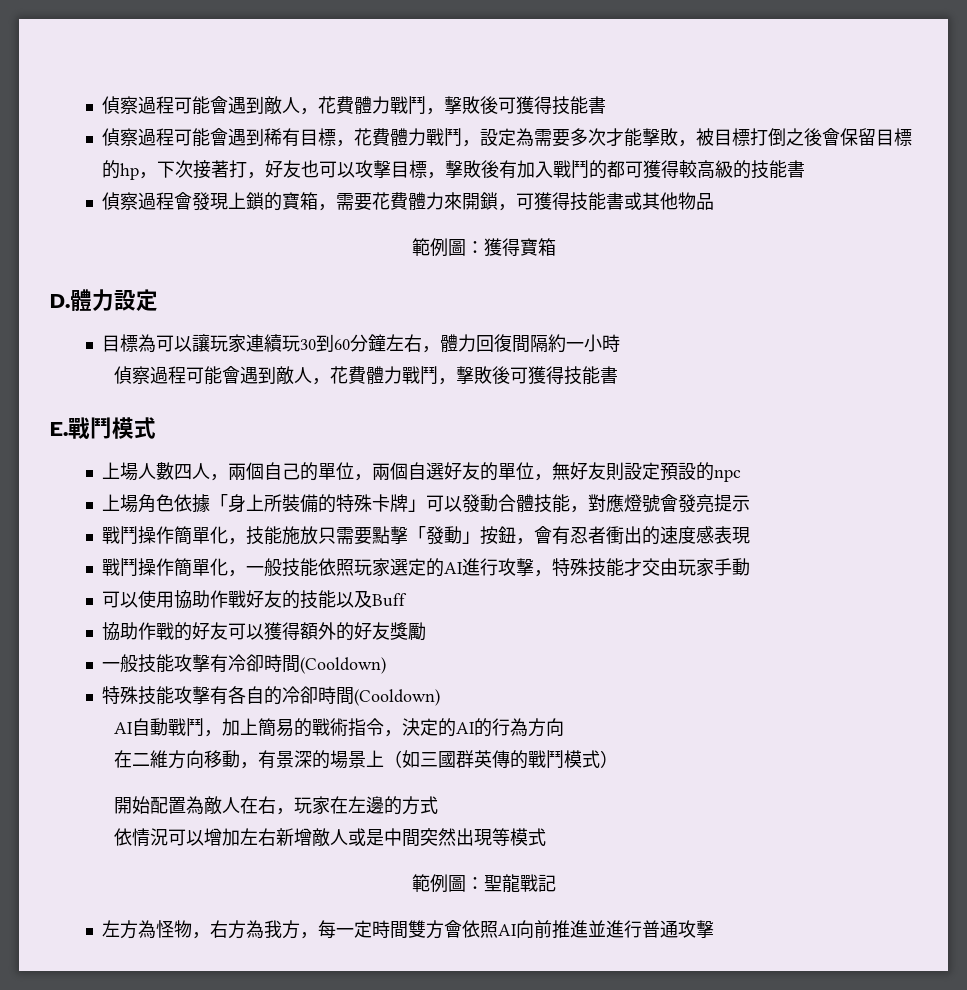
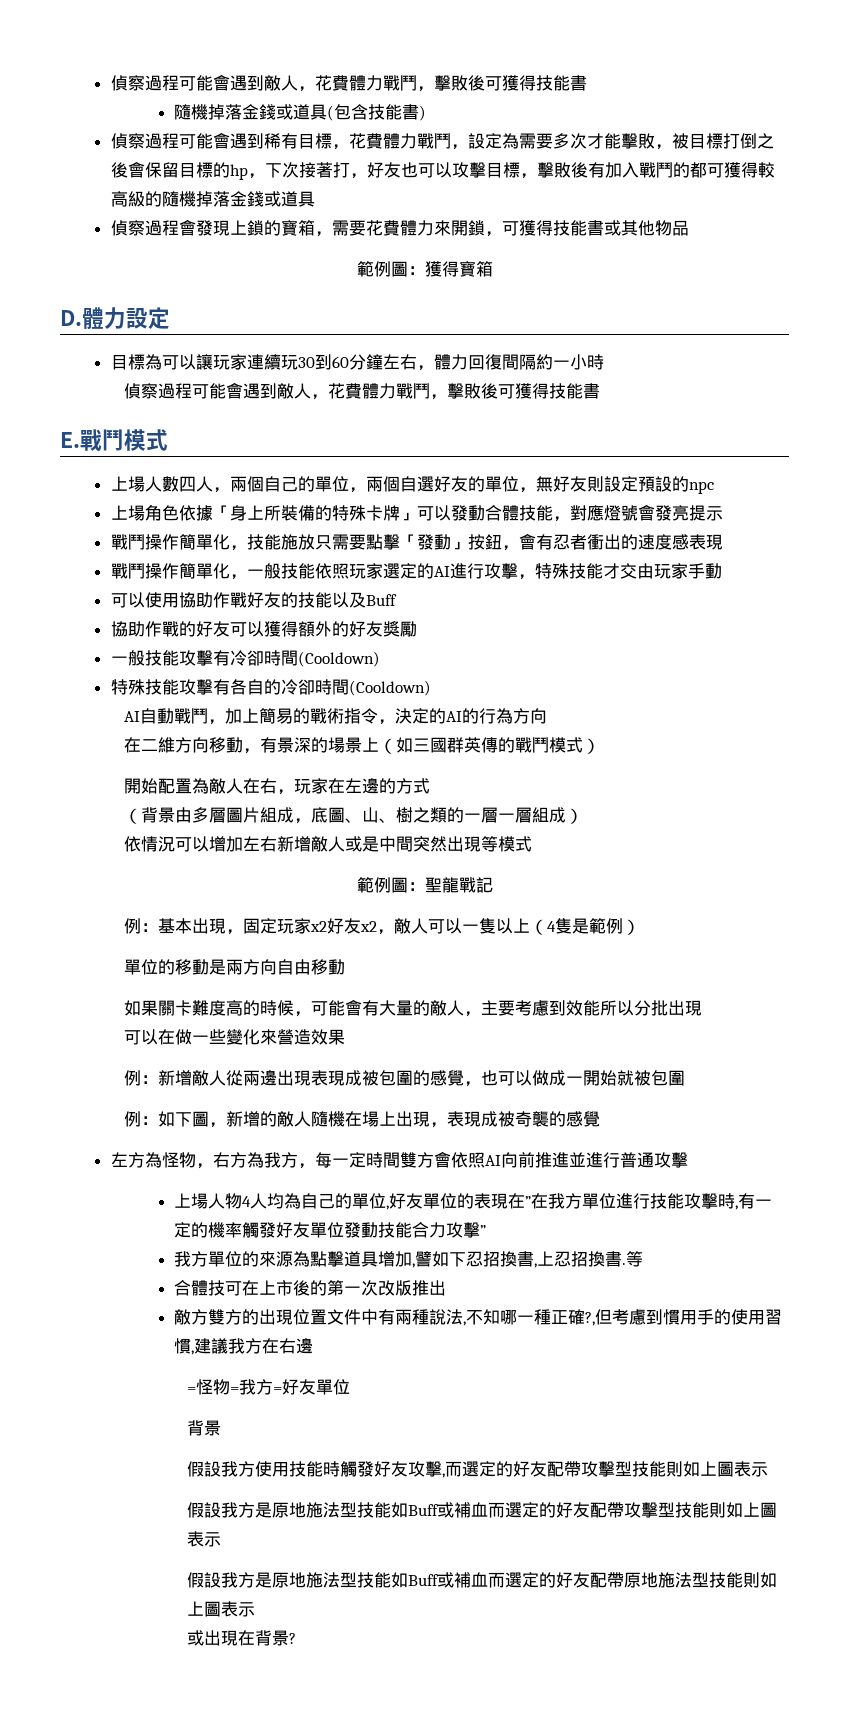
+ 隨機掉落金錢或道具(包含技能書)
- 偵察過程可能會遇到稀有目標，花費體力戰鬥，設定為需要多次才能擊敗，被目標打倒之後會保留目標的hp，下次接著打，好友也可以攻擊目標，擊敗後有加入戰鬥的都可獲得較高級的技能書
+ 偵察過程可能會遇到稀有目標，花費體力戰鬥，設定為需要多次才能擊敗，被目標打倒之後會保留目標的hp，下次接著打，好友也可以攻擊目標，擊敗後有加入戰鬥的都可獲得較高級的隨機掉落金錢或道具
+ （背景由多層圖片組成，底圖、山、樹之類的一層一層組成）
+ 例：基本出現，固定玩家x2好友x2，敵人可以一隻以上（4隻是範例）
+ 單位的移動是兩方向自由移動
+ 如果關卡難度高的時候，可能會有大量的敵人，主要考慮到效能所以分批出現
+ 可以在做一些變化來營造效果
+ 例：新增敵人從兩邊出現表現成被包圍的感覺，也可以做成一開始就被包圍
+ 例：如下圖，新增的敵人隨機在場上出現，表現成被奇襲的感覺
+ 上場人物4人均為自己的單位,好友單位的表現在”在我方單位進行技能攻擊時,有一定的機率觸發好友單位發動技能合力攻擊”
+ 我方單位的來源為點擊道具增加,譬如下忍招換書,上忍招換書.等
+ 合體技可在上市後的第一次改版推出
+ 敵方雙方的出現位置文件中有兩種說法,不知哪一種正確?,但考慮到慣用手的使用習慣,建議我方在右邊
+ =怪物=我方=好友單位
+ 背景
+ 假設我方使用技能時觸發好友攻擊,而選定的好友配帶攻擊型技能則如上圖表示
+ 假設我方是原地施法型技能如Buff或補血而選定的好友配帶攻擊型技能則如上圖表示
+ 假設我方是原地施法型技能如Buff或補血而選定的好友配帶原地施法型技能則如上圖表示
+ 或出現在背景?

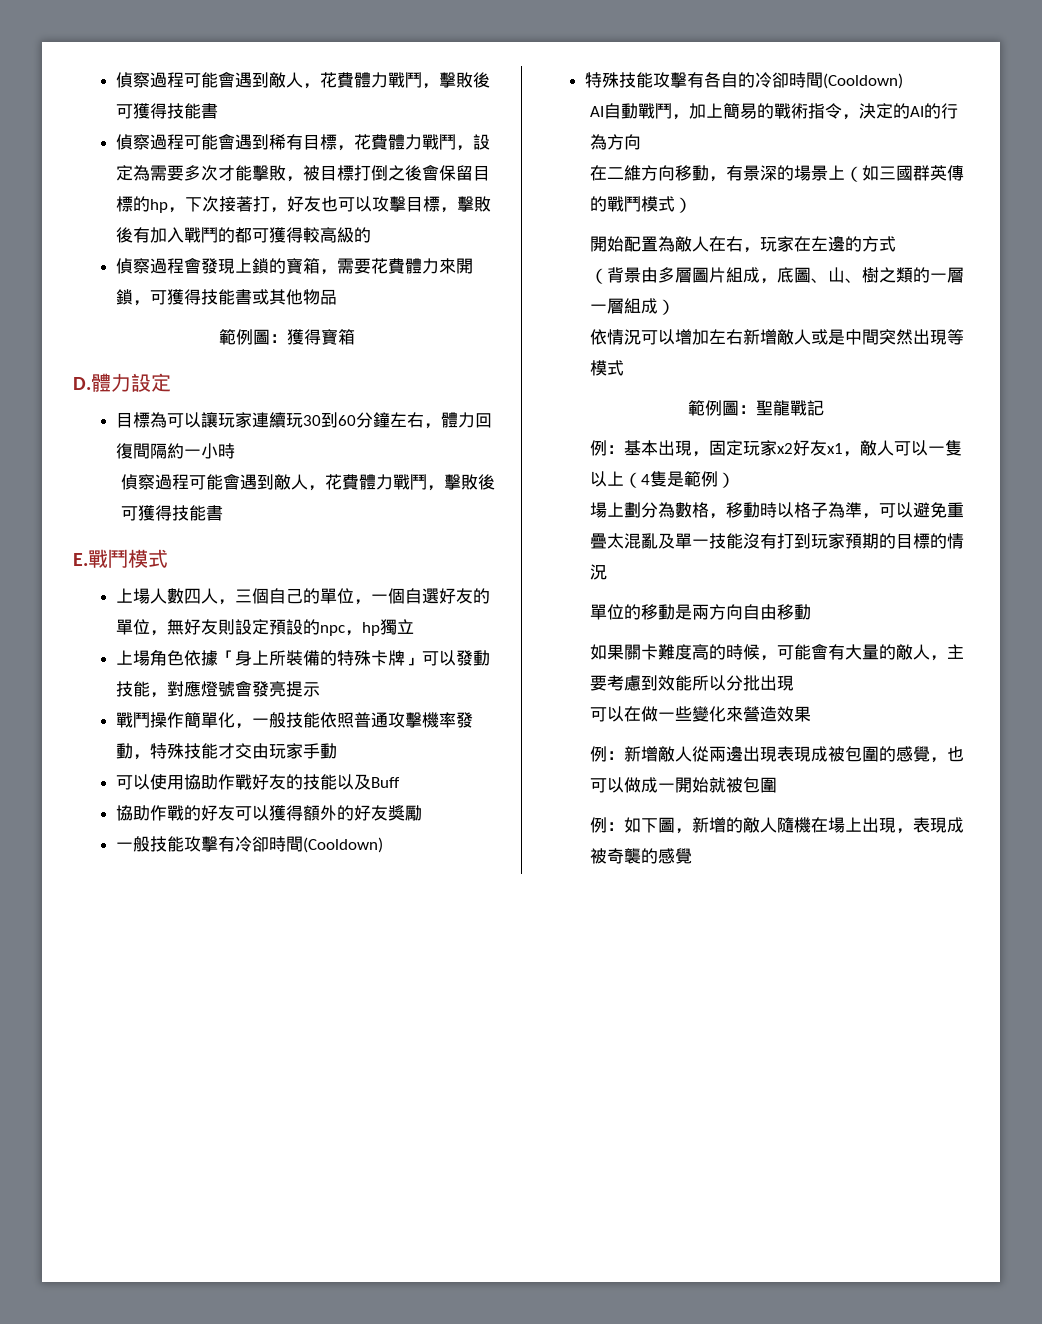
- 隨機掉落金錢或道具(包含技能書)
- 偵察過程可能會遇到稀有目標，花費體力戰鬥，設定為需要多次才能擊敗，被目標打倒之後會保留目標的hp，下次接著打，好友也可以攻擊目標，擊敗後有加入戰鬥的都可獲得較高級的隨機掉落金錢或道具
+ 偵察過程可能會遇到稀有目標，花費體力戰鬥，設定為需要多次才能擊敗，被目標打倒之後會保留目標的hp，下次接著打，好友也可以攻擊目標，擊敗後有加入戰鬥的都可獲得較高級的
- 上場人數四人，兩個自己的單位，兩個自選好友的單位，無好友則設定預設的npc
+ 上場人數四人，三個自己的單位，一個自選好友的單位，無好友則設定預設的npc，hp獨立
- 上場角色依據「身上所裝備的特殊卡牌」可以發動合體技能，對應燈號會發亮提示
+ 上場角色依據「身上所裝備的特殊卡牌」可以發動技能，對應燈號會發亮提示
- 戰鬥操作簡單化，技能施放只需要點擊「發動」按鈕，會有忍者衝出的速度感表現
- 戰鬥操作簡單化，一般技能依照玩家選定的AI進行攻擊，特殊技能才交由玩家手動
+ 戰鬥操作簡單化，一般技能依照普通攻擊機率發動，特殊技能才交由玩家手動
- 例：基本出現，固定玩家x2好友x2，敵人可以一隻以上（4隻是範例）
+ 例：基本出現，固定玩家x2好友x1，敵人可以一隻以上（4隻是範例）
+ 場上劃分為數格，移動時以格子為準，可以避免重疊太混亂及單一技能沒有打到玩家預期的目標的情況
- 左方為怪物，右方為我方，每一定時間雙方會依照AI向前推進並進行普通攻擊
- 上場人物4人均為自己的單位,好友單位的表現在”在我方單位進行技能攻擊時,有一定的機率觸發好友單位發動技能合力攻擊”
- 我方單位的來源為點擊道具增加,譬如下忍招換書,上忍招換書.等
- 合體技可在上市後的第一次改版推出
- 敵方雙方的出現位置文件中有兩種說法,不知哪一種正確?,但考慮到慣用手的使用習慣,建議我方在右邊
- =怪物=我方=好友單位
- 背景
- 假設我方使用技能時觸發好友攻擊,而選定的好友配帶攻擊型技能則如上圖表示
- 假設我方是原地施法型技能如Buff或補血而選定的好友配帶攻擊型技能則如上圖表示
- 假設我方是原地施法型技能如Buff或補血而選定的好友配帶原地施法型技能則如上圖表示
- 或出現在背景?

